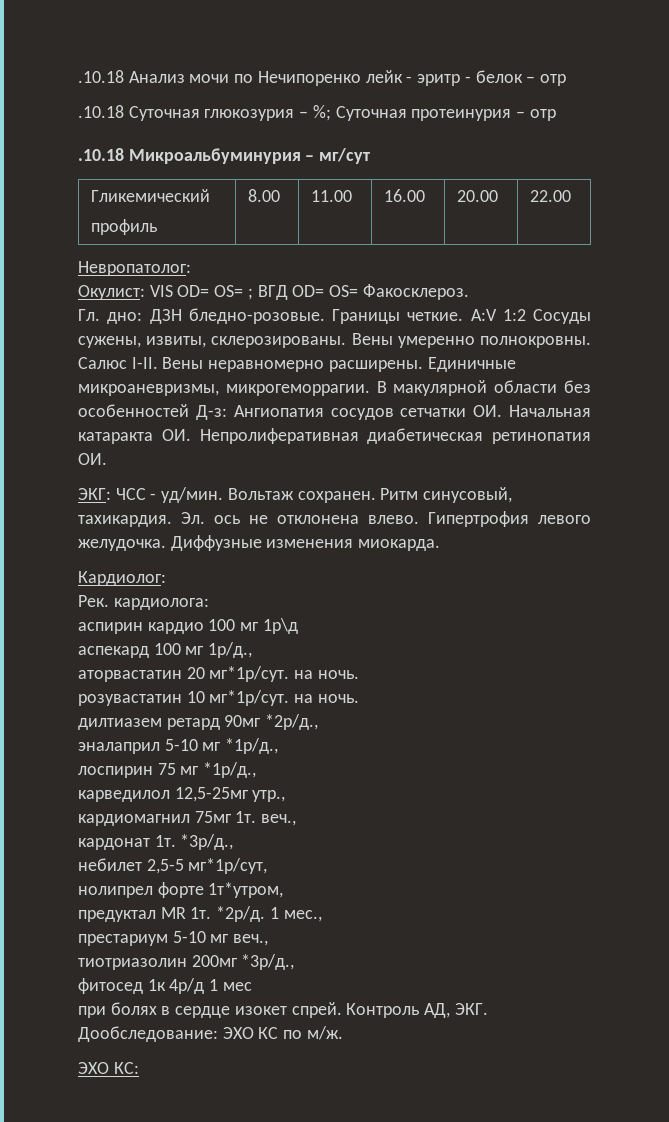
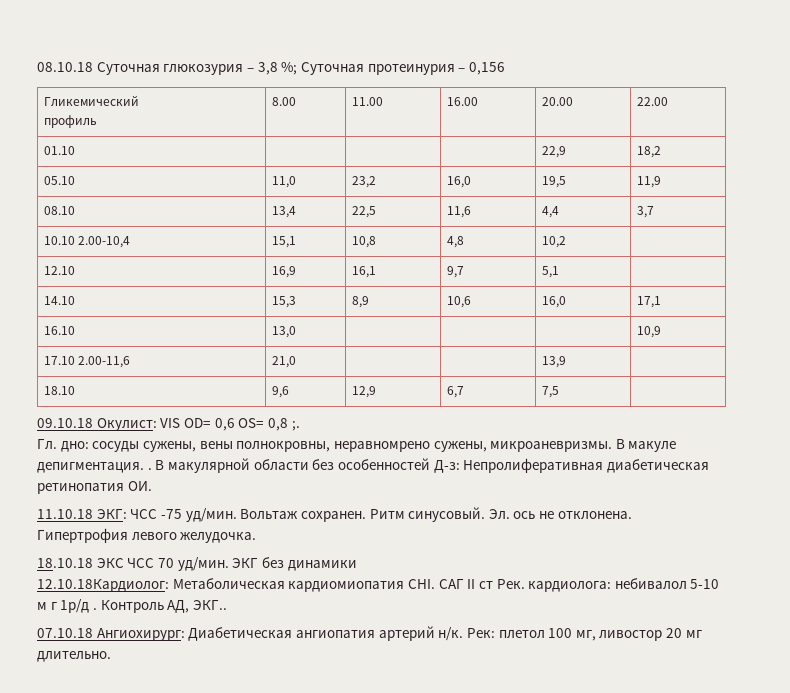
- .10.18 Анализ мочи по Нечипоренко лейк - эритр - белок – отр
- .10.18 Суточная глюкозурия – %; Суточная протеинурия – отр
- .10.18 Микроальбуминурия – мг/сут
+ 08.10.18 Суточная глюкозурия – 3,8 %; Суточная протеинурия – 0,156
- Невропатолог:
- Окулист: VIS OD= OS= ; ВГД OD= OS= Факосклероз.
- Гл. дно: ДЗН бледно-розовые. Границы четкие. А:V 1:2 Сосуды сужены, извиты, склерозированы. Вены умеренно полнокровны. Салюс I-II. Вены неравномерно расширены. Единичные микроаневризмы, микрогеморрагии.
+ 01.10 | | | | 22,9 | 18,2
+ 05.10 | 11,0 | 23,2 | 16,0 | 19,5 | 11,9
+ 08.10 | 13,4 | 22,5 | 11,6 | 4,4 | 3,7
+ 10.10 2.00-10,4 | 15,1 | 10,8 | 4,8 | 10,2 |
+ 12.10 | 16,9 | 16,1 | 9,7 | 5,1 |
+ 14.10 | 15,3 | 8,9 | 10,6 | 16,0 | 17,1
+ 16.10 | 13,0 | | | | 10,9
+ 17.10 2.00-11,6 | 21,0 | | | 13,9 |
+ 18.10 | 9,6 | 12,9 | 6,7 | 7,5 |
+ 09.10.18 Окулист: VIS OD= 0,6 OS= 0,8 ;.
+ Гл. дно: сосуды сужены, вены полнокровны, неравномрено сужены, микроаневризмы. В макуле депигментация. .
- В макулярной области без особенностей Д-з: Ангиопатия сосудов сетчатки ОИ. Начальная катаракта ОИ. Непролиферативная диабетическая ретинопатия ОИ.
+ В макулярной области без особенностей Д-з: Непролиферативная диабетическая ретинопатия ОИ.
- ЭКГ: ЧСС - уд/мин.
+ 11.10.18 ЭКГ: ЧСС -75 уд/мин.
- Ритм синусовый, тахикардия.
+ Ритм синусовый.
- Эл. ось не отклонена влево.
+ Эл. ось не отклонена.
- Гипертрофия левого желудочка. Диффузные изменения миокарда.
- Кардиолог:
- Рек. кардиолога:
- аспирин кардио 100 мг 1р\д
- аспекард 100 мг 1р/д.,
- аторвастатин 20 мг*1р/сут. на ночь.
- розувастатин 10 мг*1р/сут. на ночь.
- дилтиазем ретард 90мг *2р/д.,
- эналаприл 5-10 мг *1р/д.,
- лоспирин 75 мг *1р/д.,
- карведилол 12,5-25мг утр.,
- кардиомагнил 75мг 1т. веч.,
- кардонат 1т. *3р/д.,
- небилет 2,5-5 мг*1р/сут,
- нолипрел форте 1т*утром,
- предуктал МR 1т. *2р/д. 1 мес.,
- престариум 5-10 мг веч.,
- тиотриазолин 200мг *3р/д.,
- фитосед 1к 4р/д 1 мес
- при болях в сердце изокет спрей. Контроль АД, ЭКГ. Дообследование: ЭХО КС по м/ж.
- ЭХО КС:
+ Гипертрофия левого желудочка.
+ 18.10.18 ЭКС ЧСС 70 уд/мин. ЭКГ без динамики
+ 12.10.18Кардиолог: Метаболическая кардиомиопатия СНI. САГ II ст Рек. кардиолога: небивалол 5-10 м г 1р/д . Контроль АД, ЭКГ..
+ 07.10.18 Ангиохирург: Диабетическая ангиопатия артерий н/к. Рек: плетол 100 мг, ливостор 20 мг длительно.

